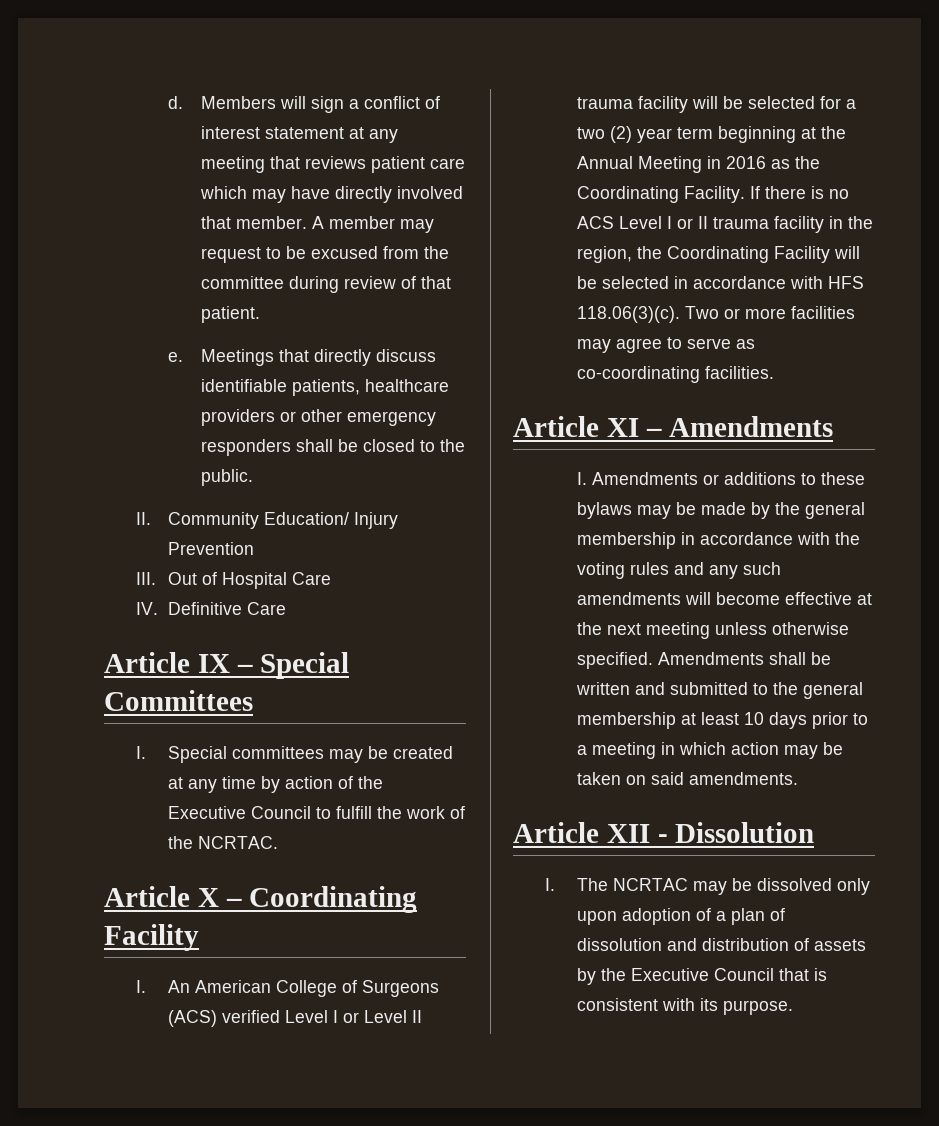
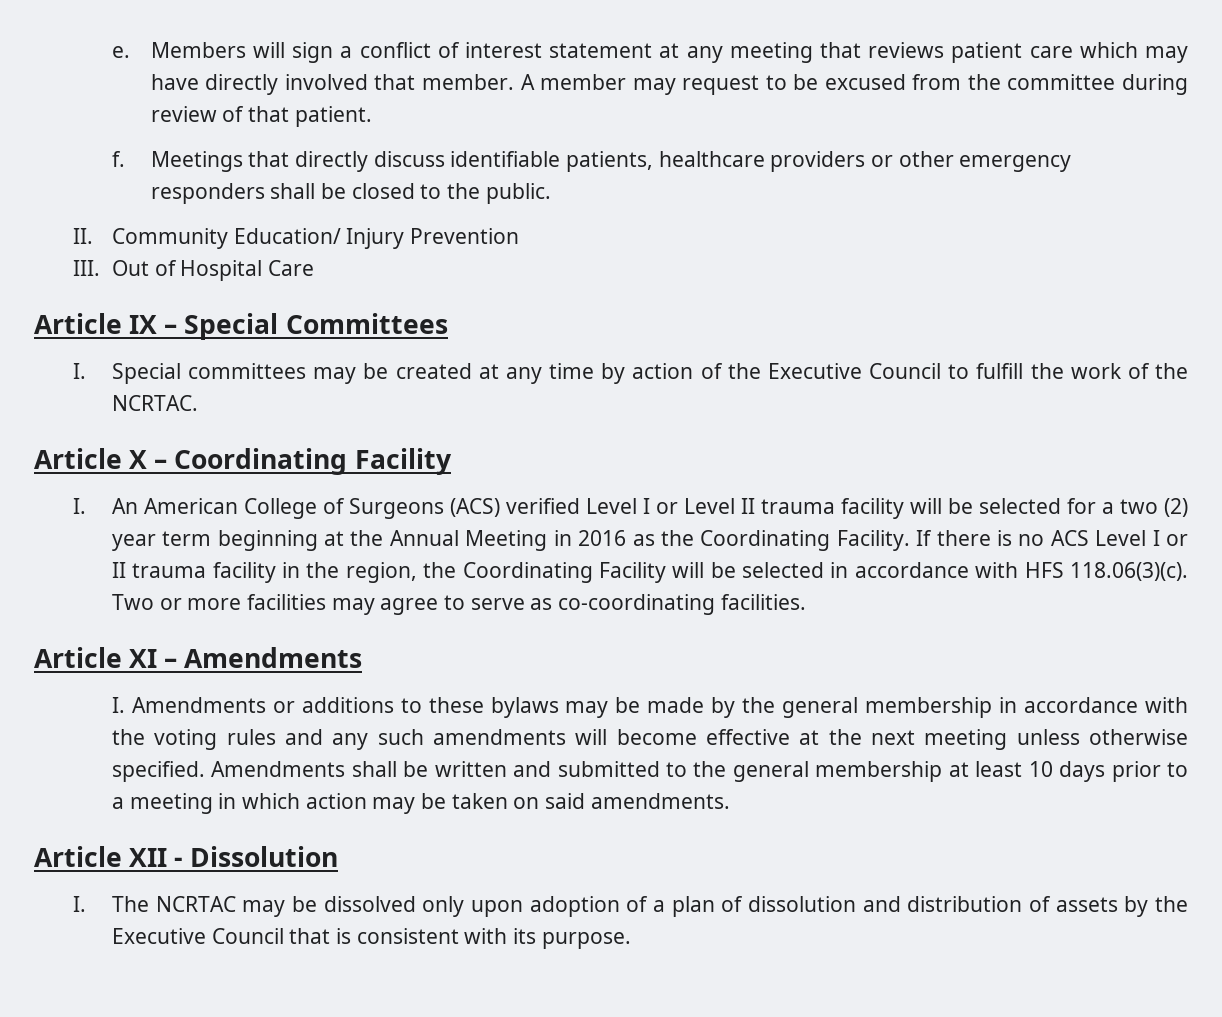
- d.
+ e.
- e.
+ f.
- IV. Definitive Care

